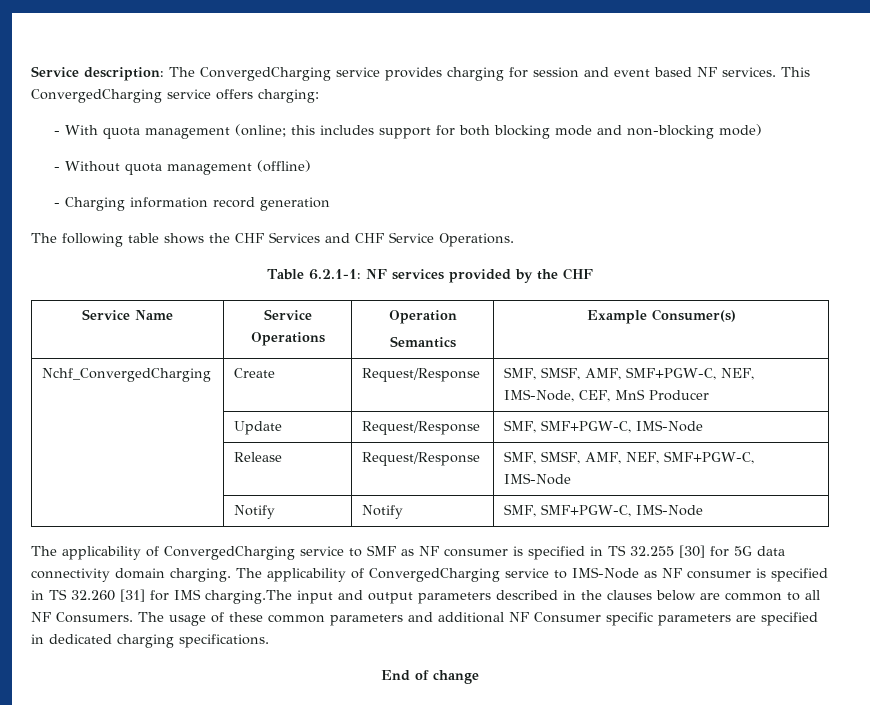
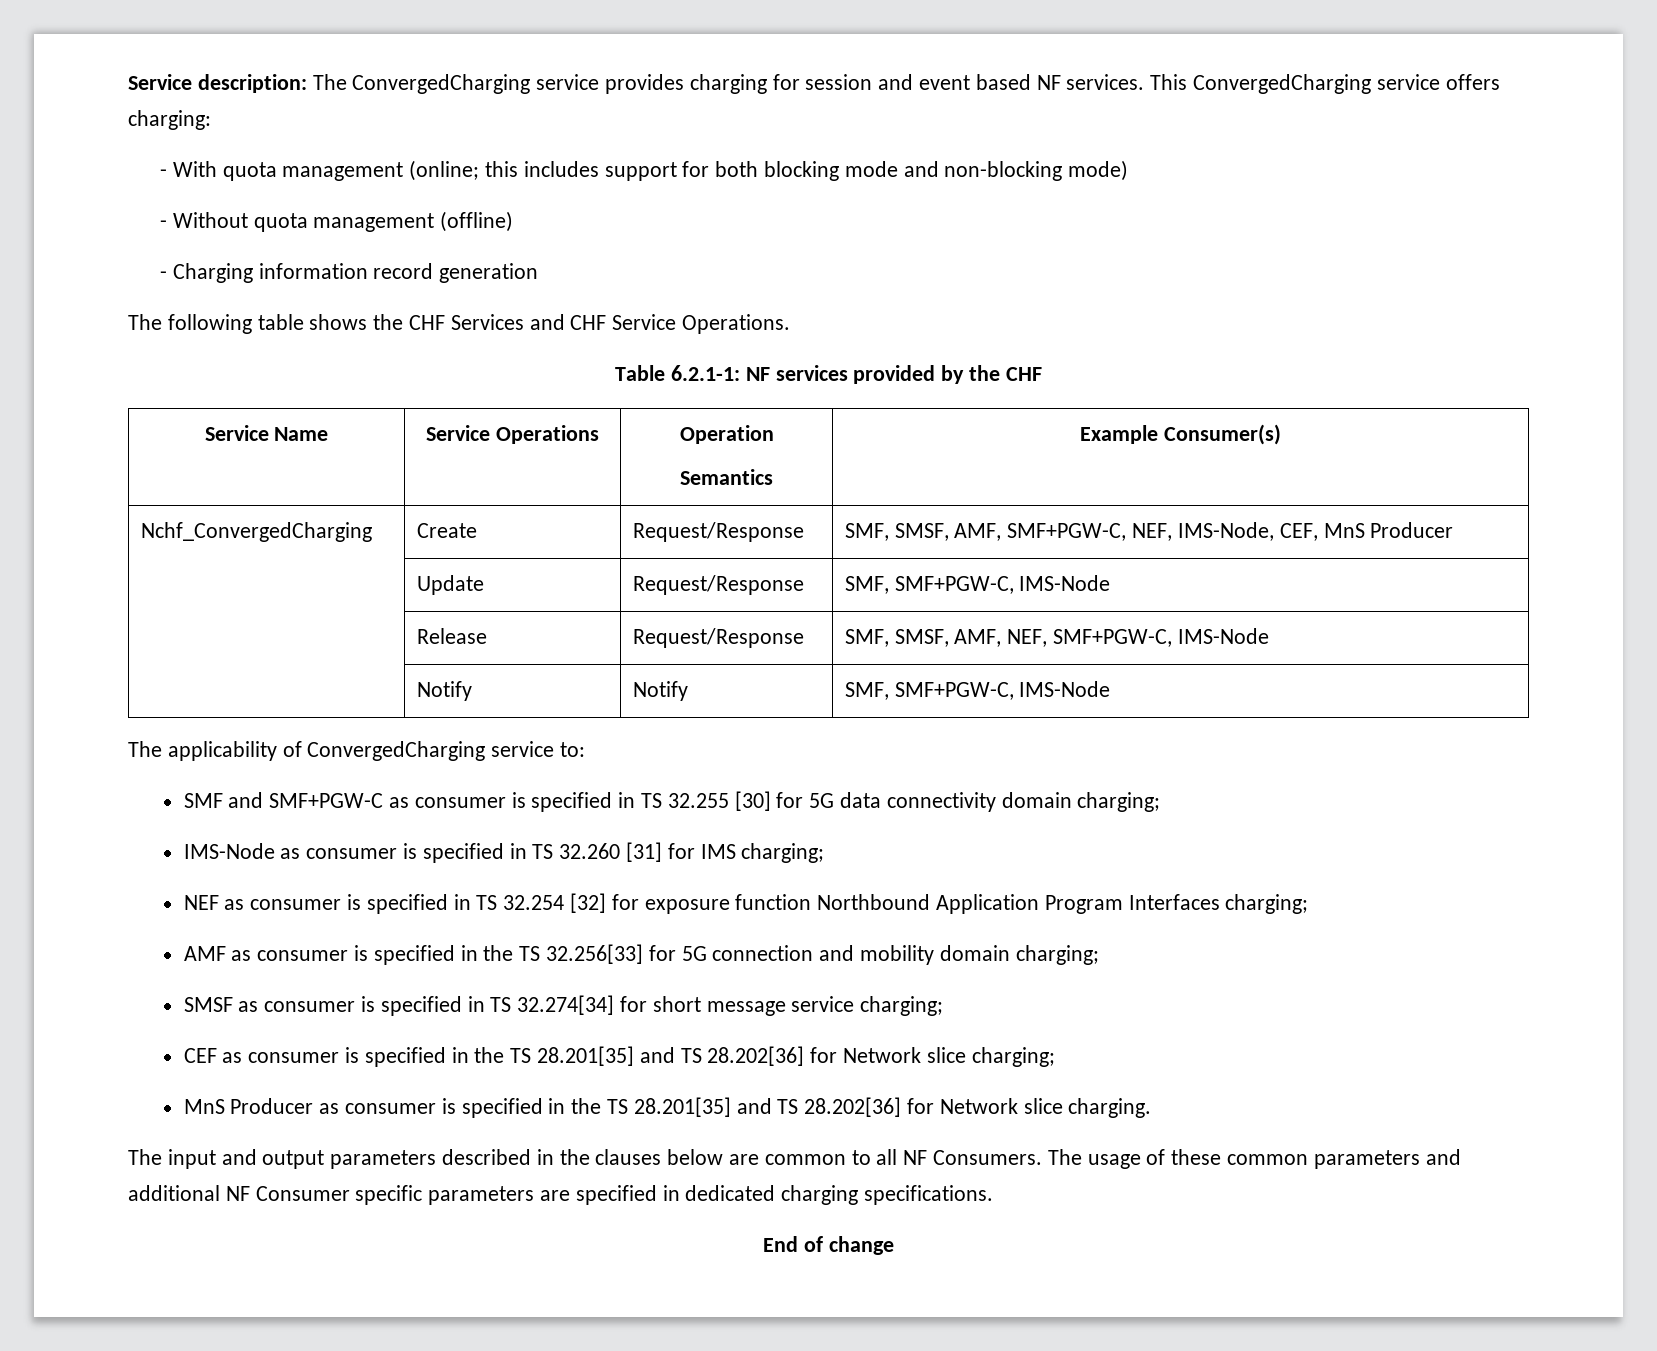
- The applicability of ConvergedCharging service to SMF as NF consumer is specified in TS 32.255 [30] for 5G data connectivity domain charging. The applicability of ConvergedCharging service to IMS-Node as NF consumer is specified in TS 32.260 [31] for IMS charging.The input and output parameters described in the clauses below are common to all NF Consumers.
+ The applicability of ConvergedCharging service to:
+ SMF and SMF+PGW-C as consumer is specified in TS 32.255 [30] for 5G data connectivity domain charging;
+ IMS-Node as consumer is specified in TS 32.260 [31] for IMS charging;
+ NEF as consumer is specified in TS 32.254 [32] for exposure function Northbound Application Program Interfaces charging;
+ AMF as consumer is specified in the TS 32.256[33] for 5G connection and mobility domain charging;
+ SMSF as consumer is specified in TS 32.274[34] for short message service charging;
+ CEF as consumer is specified in the TS 28.201[35] and TS 28.202[36] for Network slice charging;
+ MnS Producer as consumer is specified in the TS 28.201[35] and TS 28.202[36] for Network slice charging.
+ The input and output parameters described in the clauses below are common to all NF Consumers.

